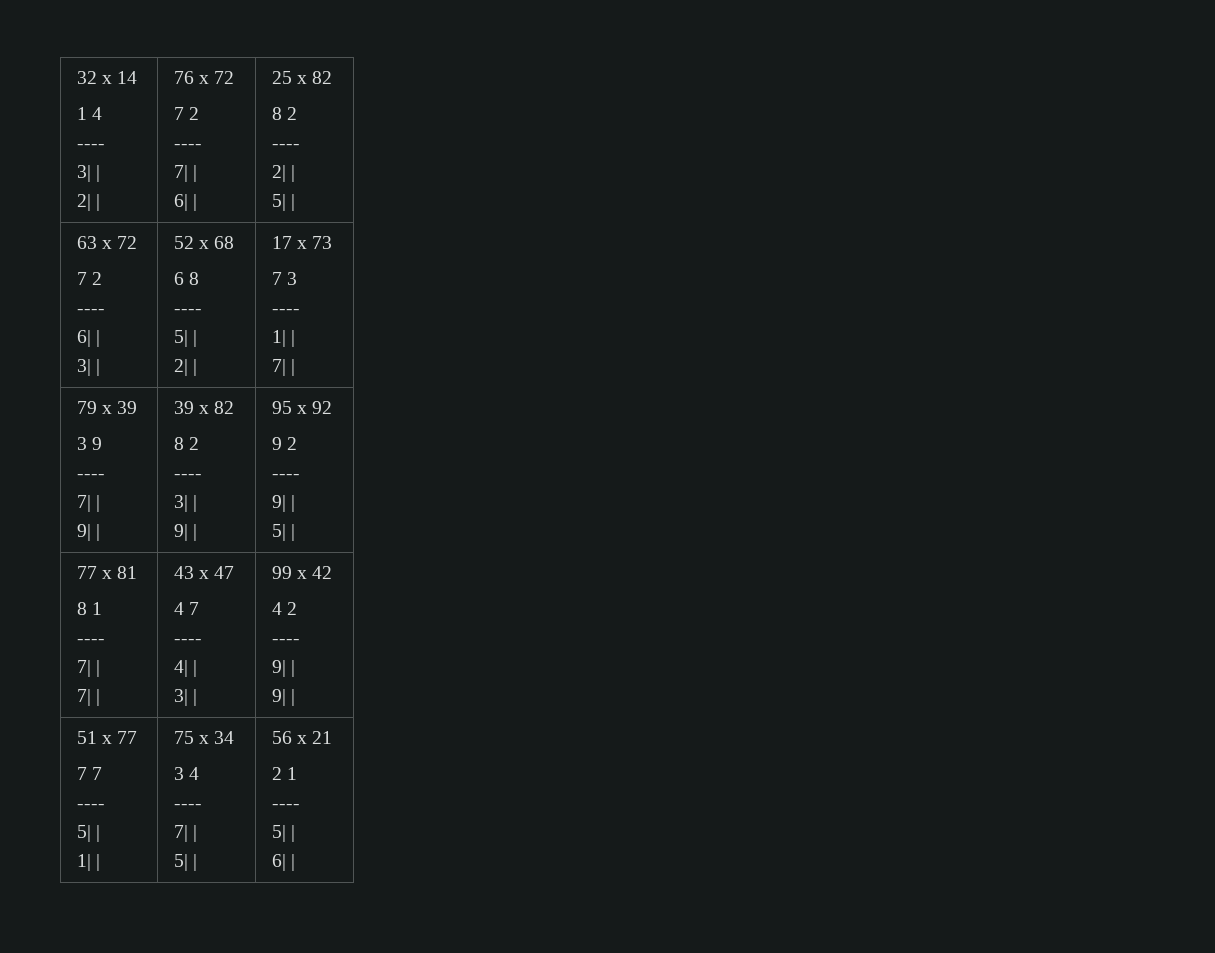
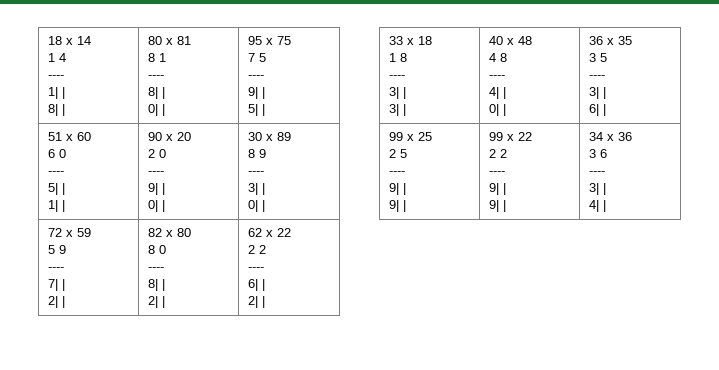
- 32 x 14
+ 18 x 14
  1 4
  ----
- 3| |
- 2| | | 76 x 72
- 7 2
+ 1| |
+ 8| | | 80 x 81
+ 8 1
  ----
- 7| |
- 6| | | 25 x 82
- 8 2
- ----
- 2| |
- 5| |
- 63 x 72
- 7 2
- ----
- 6| |
- 3| | | 52 x 68
- 6 8
- ----
- 5| |
- 2| | | 17 x 73
- 7 3
- ----
- 1| |
- 7| |
- 79 x 39
- 3 9
- ----
- 7| |
- 9| | | 39 x 82
- 8 2
- ----
- 3| |
- 9| | | 95 x 92
- 9 2
+ 8| |
+ 0| | | 95 x 75
+ 7 5
- 77 x 81
- 8 1
+ 51 x 60
+ 6 0
+ ----
+ 5| |
+ 1| | | 90 x 20
+ 2 0
+ ----
+ 9| |
+ 0| | | 30 x 89
+ 8 9
+ ----
+ 3| |
+ 0| |
+ 72 x 59
+ 5 9
  ----
  7| |
- 7| | | 43 x 47
- 4 7
+ 2| | | 82 x 80
+ 8 0
+ ----
+ 8| |
+ 2| | | 62 x 22
+ 2 2
+ ----
+ 6| |
+ 2| |
+ 33 x 18
+ 1 8
+ ----
+ 3| |
+ 3| | | 40 x 48
+ 4 8
  ----
  4| |
- 3| | | 99 x 42
- 4 2
+ 0| | | 36 x 35
+ 3 5
+ ----
+ 3| |
+ 6| |
+ 99 x 25
+ 2 5
  ----
  9| |
+ 9| | | 99 x 22
+ 2 2
+ ----
  9| |
- 51 x 77
- 7 7
+ 9| | | 34 x 36
+ 3 6
  ----
- 5| |
- 1| | | 75 x 34
- 3 4
- ----
- 7| |
- 5| | | 56 x 21
- 2 1
- ----
- 5| |
- 6| |
+ 3| |
+ 4| |

